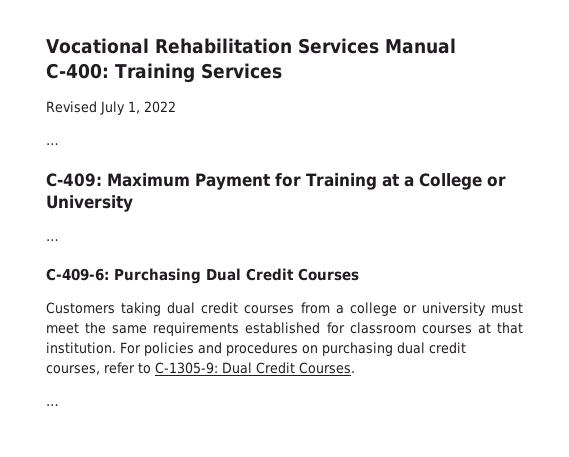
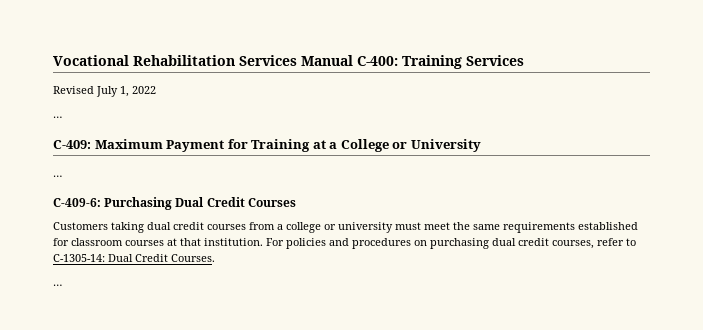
- For policies and procedures on purchasing dual credit courses, refer to C-1305-9: Dual Credit Courses.
+ For policies and procedures on purchasing dual credit courses, refer to C-1305-14: Dual Credit Courses.

